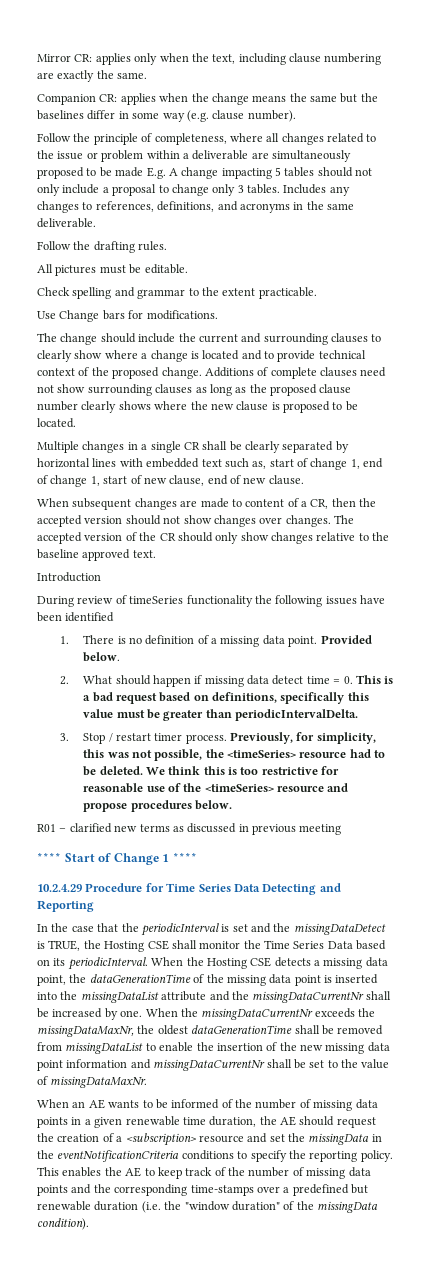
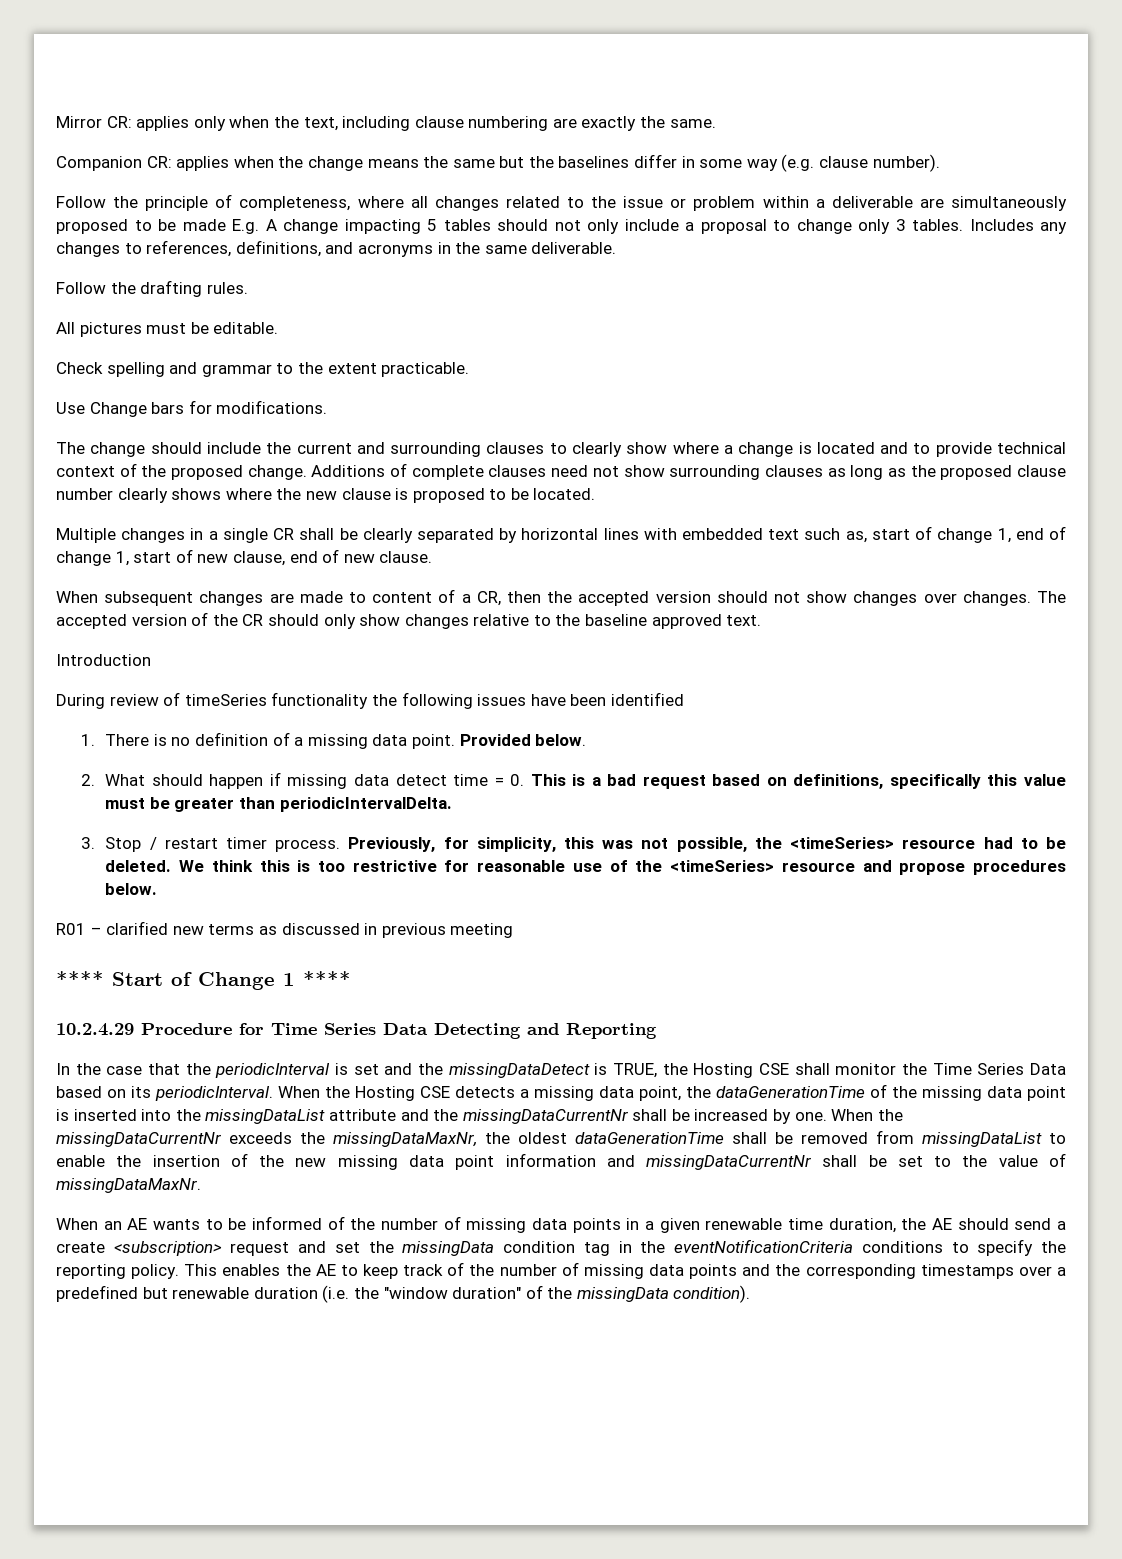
- When an AE wants to be informed of the number of missing data points in a given renewable time duration, the AE should request the creation of a <subscription> resource and set the missingData in the eventNotificationCriteria conditions to specify the reporting policy.
+ When an AE wants to be informed of the number of missing data points in a given renewable time duration, the AE should send a create <subscription> request and set the missingData condition tag in the eventNotificationCriteria conditions to specify the reporting policy.
- This enables the AE to keep track of the number of missing data points and the corresponding time-stamps over a predefined but renewable duration (i.e. the "window duration" of the missingData condition).
+ This enables the AE to keep track of the number of missing data points and the corresponding timestamps over a predefined but renewable duration (i.e. the "window duration" of the missingData condition).

